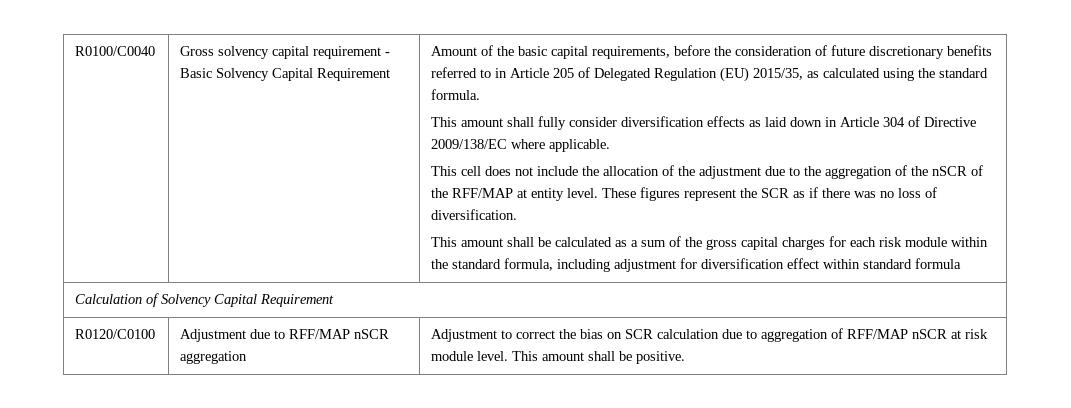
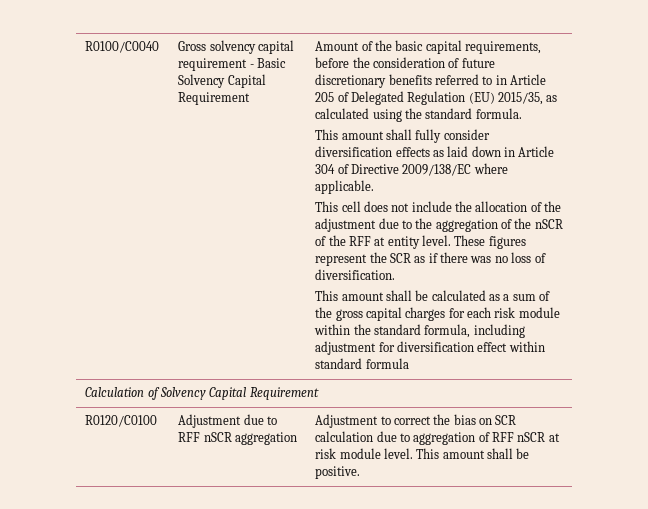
- This cell does not include the allocation of the adjustment due to the aggregation of the nSCR of the RFF/MAP at entity level.
+ This cell does not include the allocation of the adjustment due to the aggregation of the nSCR of the RFF at entity level.
- R0120/C0100 | Adjustment due to RFF/MAP nSCR aggregation | Adjustment to correct the bias on SCR calculation due to aggregation of RFF/MAP nSCR at risk module level. This amount shall be positive.
+ R0120/C0100 | Adjustment due to RFF nSCR aggregation | Adjustment to correct the bias on SCR calculation due to aggregation of RFF nSCR at risk module level. This amount shall be positive.

